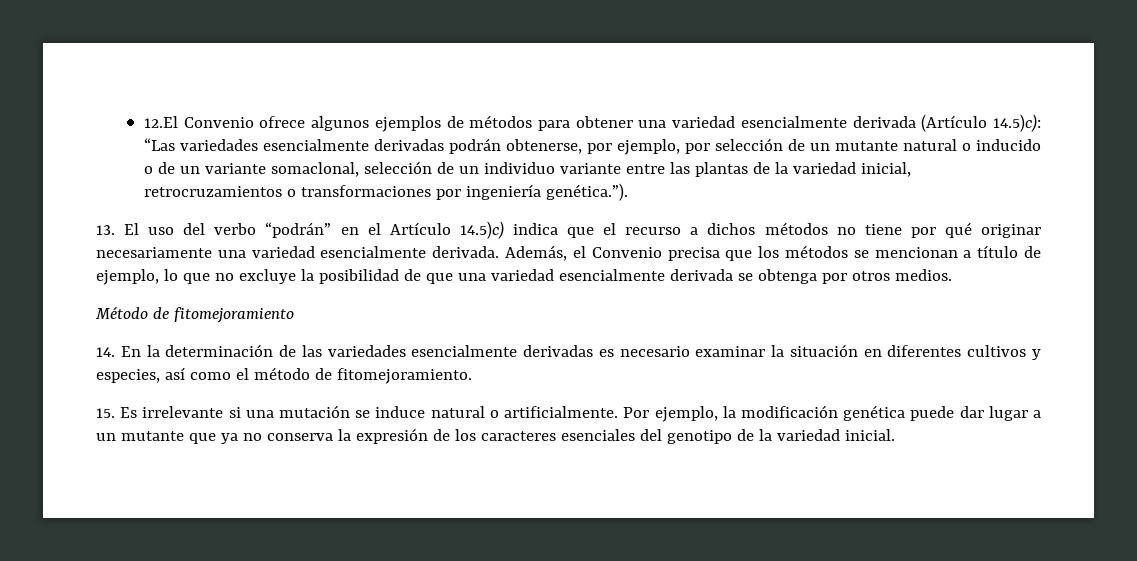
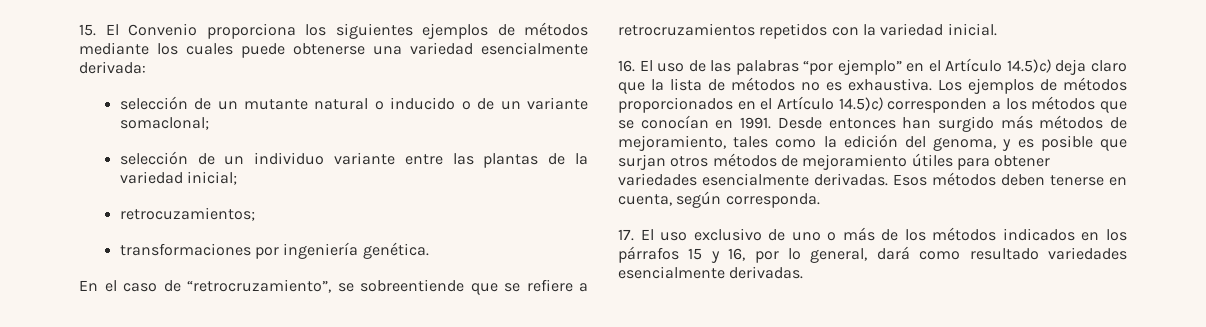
- 12.El Convenio ofrece algunos ejemplos de métodos para obtener una variedad esencialmente derivada (Artículo 14.5)c): “Las variedades esencialmente derivadas podrán obtenerse, por ejemplo, por selección de un mutante natural o inducido o de un variante somaclonal, selección de un individuo variante entre las plantas de la variedad inicial, retrocruzamientos o transformaciones por ingeniería genética.”).
- 13. El uso del verbo “podrán” en el Artículo 14.5)c) indica que el recurso a dichos métodos no tiene por qué originar necesariamente una variedad esencialmente derivada. Además, el Convenio precisa que los métodos se mencionan a título de ejemplo, lo que no excluye la posibilidad de que una variedad esencialmente derivada se obtenga por otros medios.
- Método de fitomejoramiento
- 14. En la determinación de las variedades esencialmente derivadas es necesario examinar la situación en diferentes cultivos y especies, así como el método de fitomejoramiento.
- 15. Es irrelevante si una mutación se induce natural o artificialmente. Por ejemplo, la modificación genética puede dar lugar a un mutante que ya no conserva la expresión de los caracteres esenciales del genotipo de la variedad inicial.
+ 15. El Convenio proporciona los siguientes ejemplos de métodos mediante los cuales puede obtenerse una variedad esencialmente derivada:
+ selección de un mutante natural o inducido o de un variante somaclonal;
+ selección de un individuo variante entre las plantas de la variedad inicial;
+ retrocuzamientos;
+ transformaciones por ingeniería genética.
+ En el caso de “retrocruzamiento”, se sobreentiende que se refiere a retrocruzamientos repetidos con la variedad inicial.
+ 16. El uso de las palabras “por ejemplo” en el Artículo 14.5)c) deja claro que la lista de métodos no es exhaustiva. Los ejemplos de métodos proporcionados en el Artículo 14.5)c) corresponden a los métodos que se conocían en 1991. Desde entonces han surgido más métodos de mejoramiento, tales como la edición del genoma, y es posible que surjan otros métodos de mejoramiento útiles para obtener variedades esencialmente derivadas. Esos métodos deben tenerse en cuenta, según corresponda.
+ 17. El uso exclusivo de uno o más de los métodos indicados en los párrafos 15 y 16, por lo general, dará como resultado variedades esencialmente derivadas.

